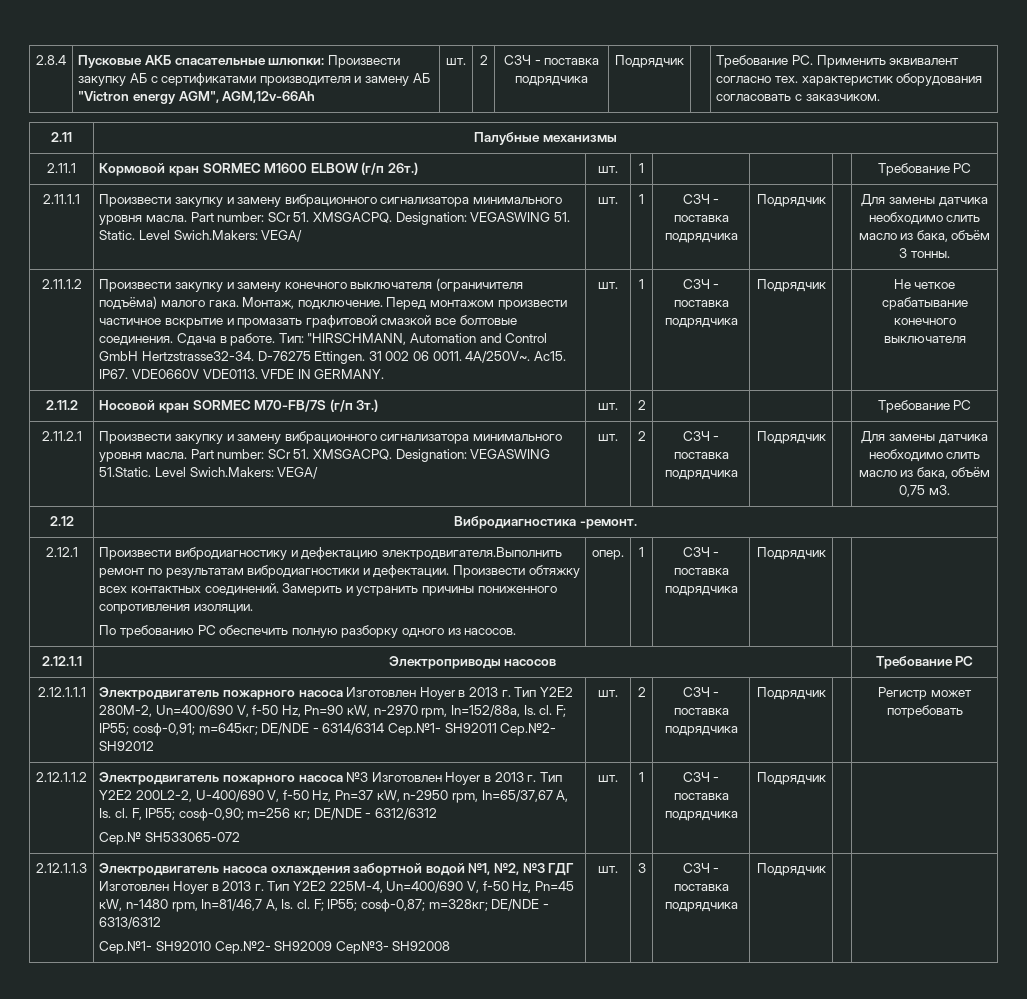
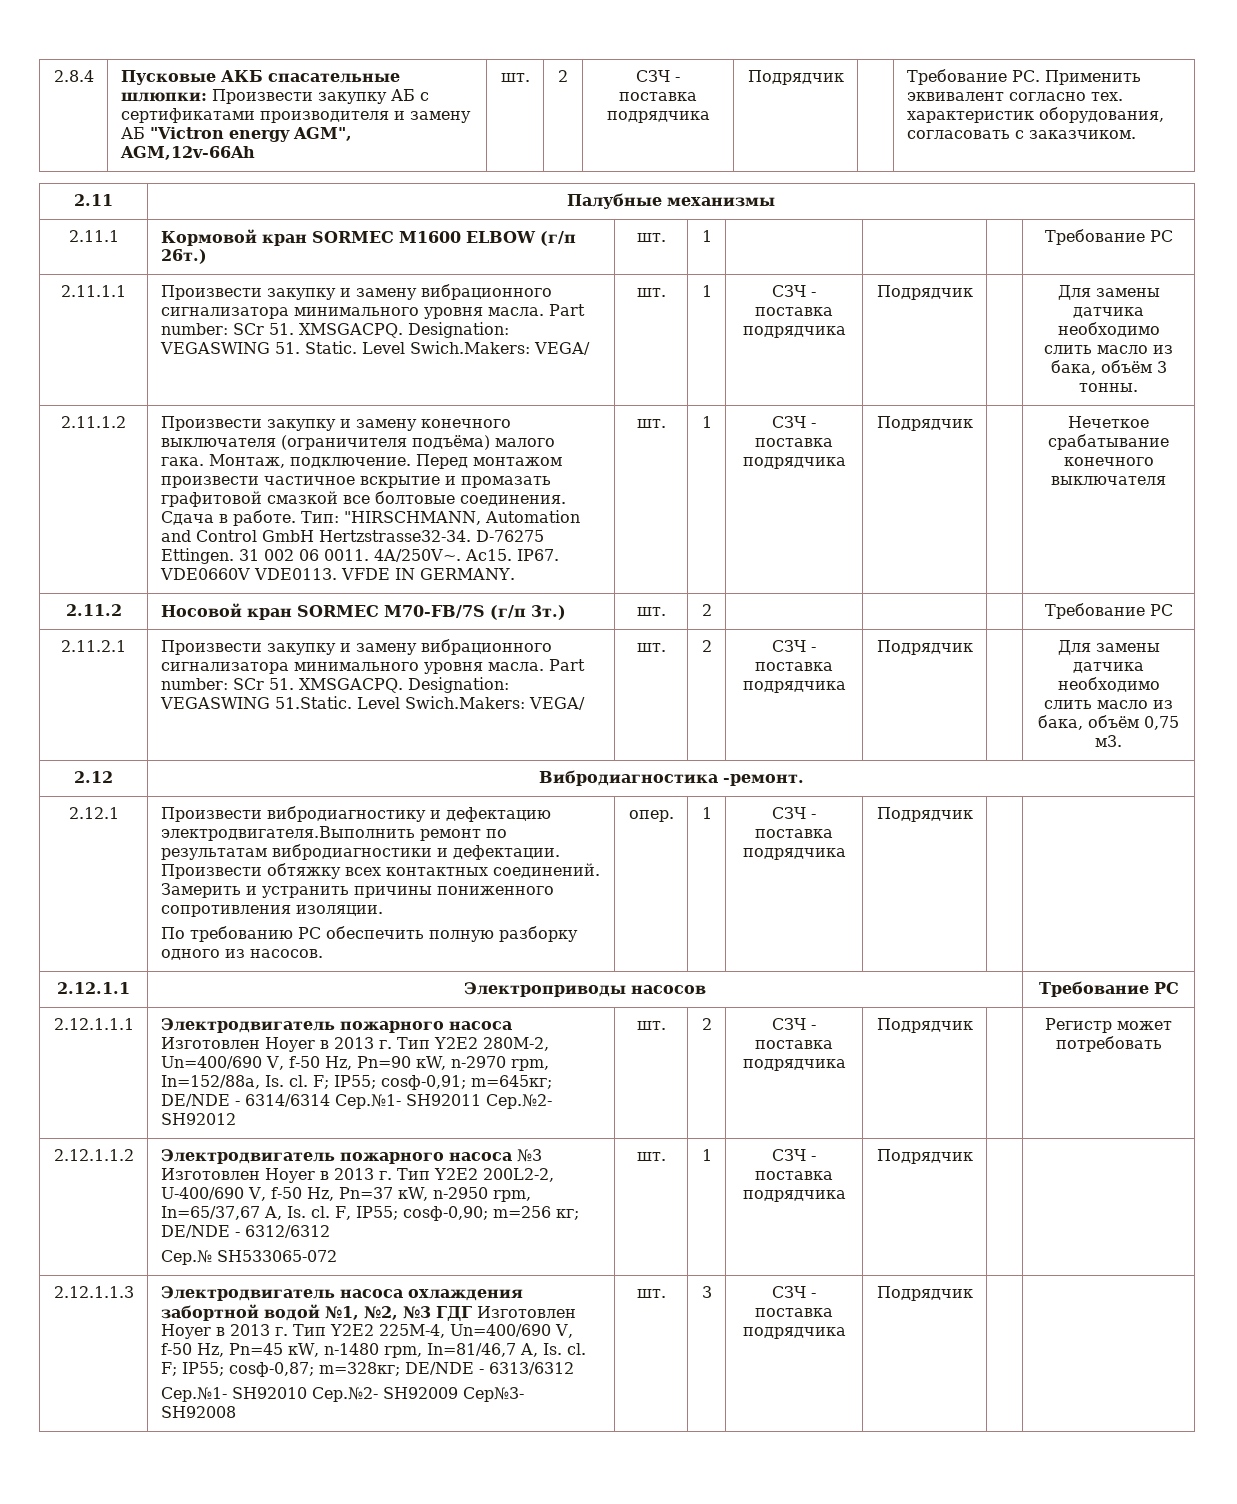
- 2.8.4 | Пусковые АКБ спасательные шлюпки: Произвести закупку АБ с сертификатами производителя и замену АБ "Victron energy AGM", AGM,12v-66Ah | шт. | 2 | СЗЧ - поставка подрядчика | Подрядчик | | Требование РС. Применить эквивалент согласно тех. характеристик оборудования согласовать с заказчиком.
+ 2.8.4 | Пусковые АКБ спасательные шлюпки: Произвести закупку АБ с сертификатами производителя и замену АБ "Victron energy AGM", AGM,12v-66Ah | шт. | 2 | СЗЧ - поставка подрядчика | Подрядчик | | Требование РС. Применить эквивалент согласно тех. характеристик оборудования, согласовать с заказчиком.
- Не четкое срабатывание конечного выключателя
+ Нечеткое срабатывание конечного выключателя

